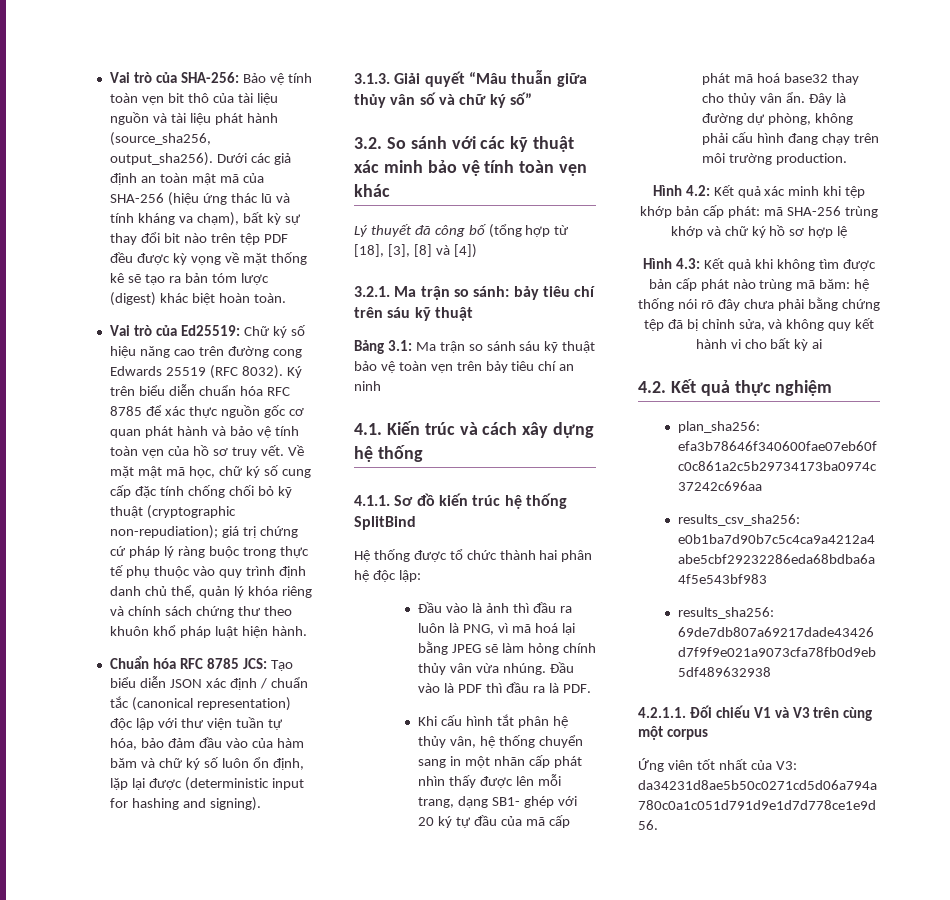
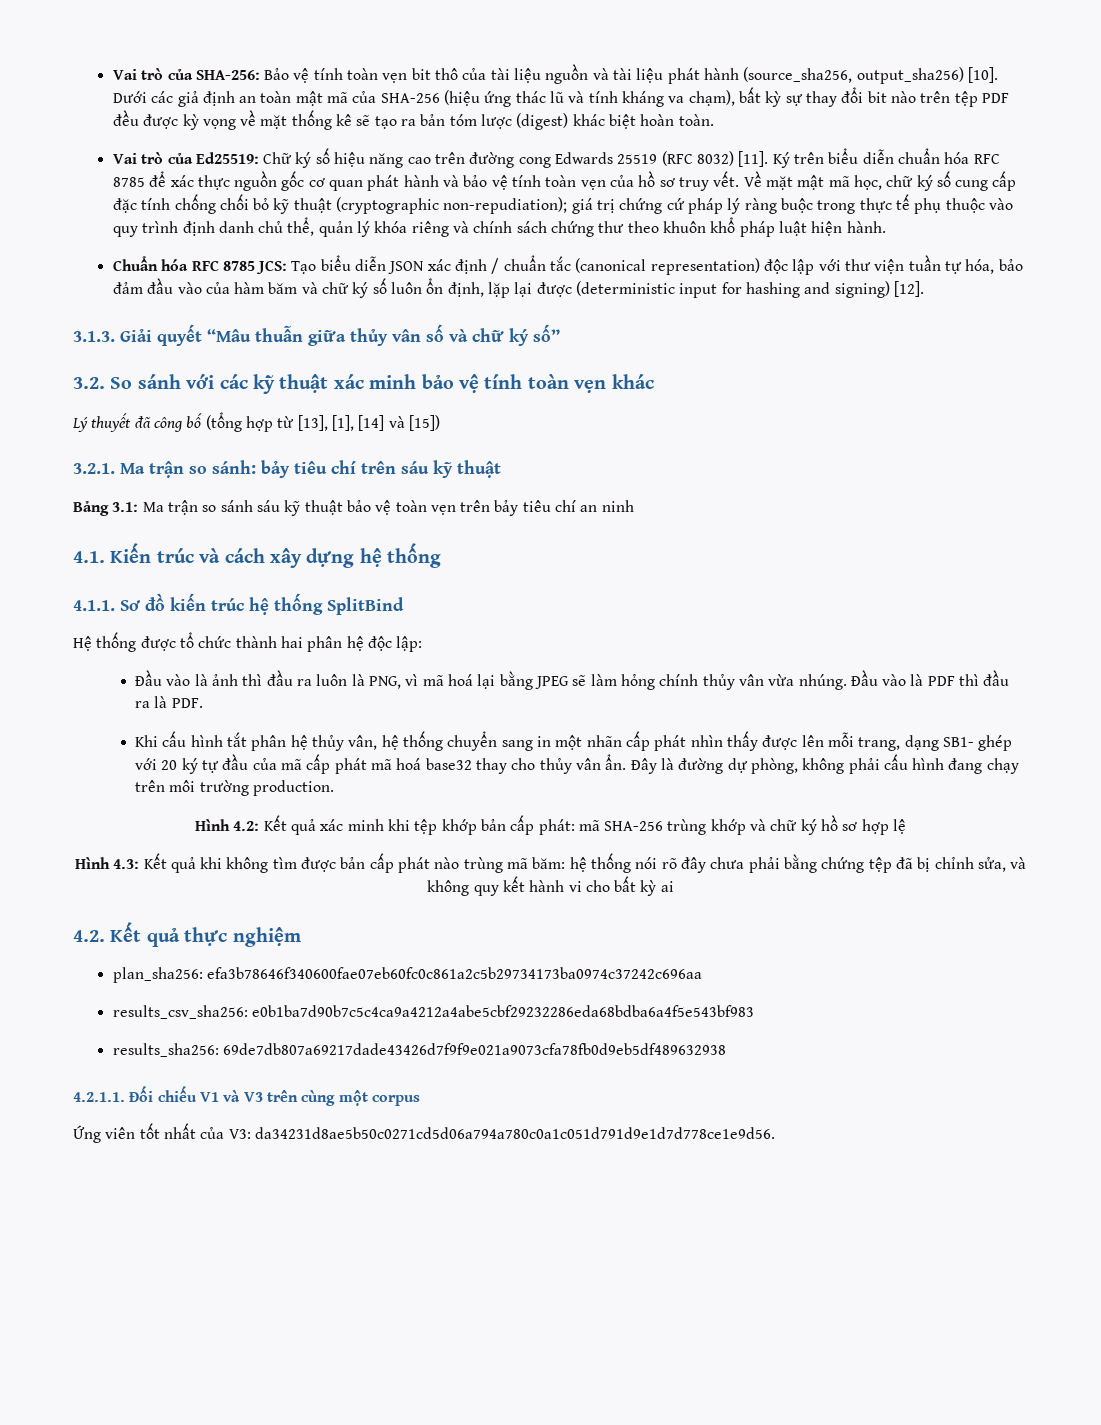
- Vai trò của SHA-256: Bảo vệ tính toàn vẹn bit thô của tài liệu nguồn và tài liệu phát hành (source_sha256, output_sha256).
+ Vai trò của SHA-256: Bảo vệ tính toàn vẹn bit thô của tài liệu nguồn và tài liệu phát hành (source_sha256, output_sha256) [10].
- Vai trò của Ed25519: Chữ ký số hiệu năng cao trên đường cong Edwards 25519 (RFC 8032).
+ Vai trò của Ed25519: Chữ ký số hiệu năng cao trên đường cong Edwards 25519 (RFC 8032) [11].
- Chuẩn hóa RFC 8785 JCS: Tạo biểu diễn JSON xác định / chuẩn tắc (canonical representation) độc lập với thư viện tuần tự hóa, bảo đảm đầu vào của hàm băm và chữ ký số luôn ổn định, lặp lại được (deterministic input for hashing and signing).
+ Chuẩn hóa RFC 8785 JCS: Tạo biểu diễn JSON xác định / chuẩn tắc (canonical representation) độc lập với thư viện tuần tự hóa, bảo đảm đầu vào của hàm băm và chữ ký số luôn ổn định, lặp lại được (deterministic input for hashing and signing) [12].
- Lý thuyết đã công bố (tổng hợp từ [18], [3], [8] và [4])
+ Lý thuyết đã công bố (tổng hợp từ [13], [1], [14] và [15])

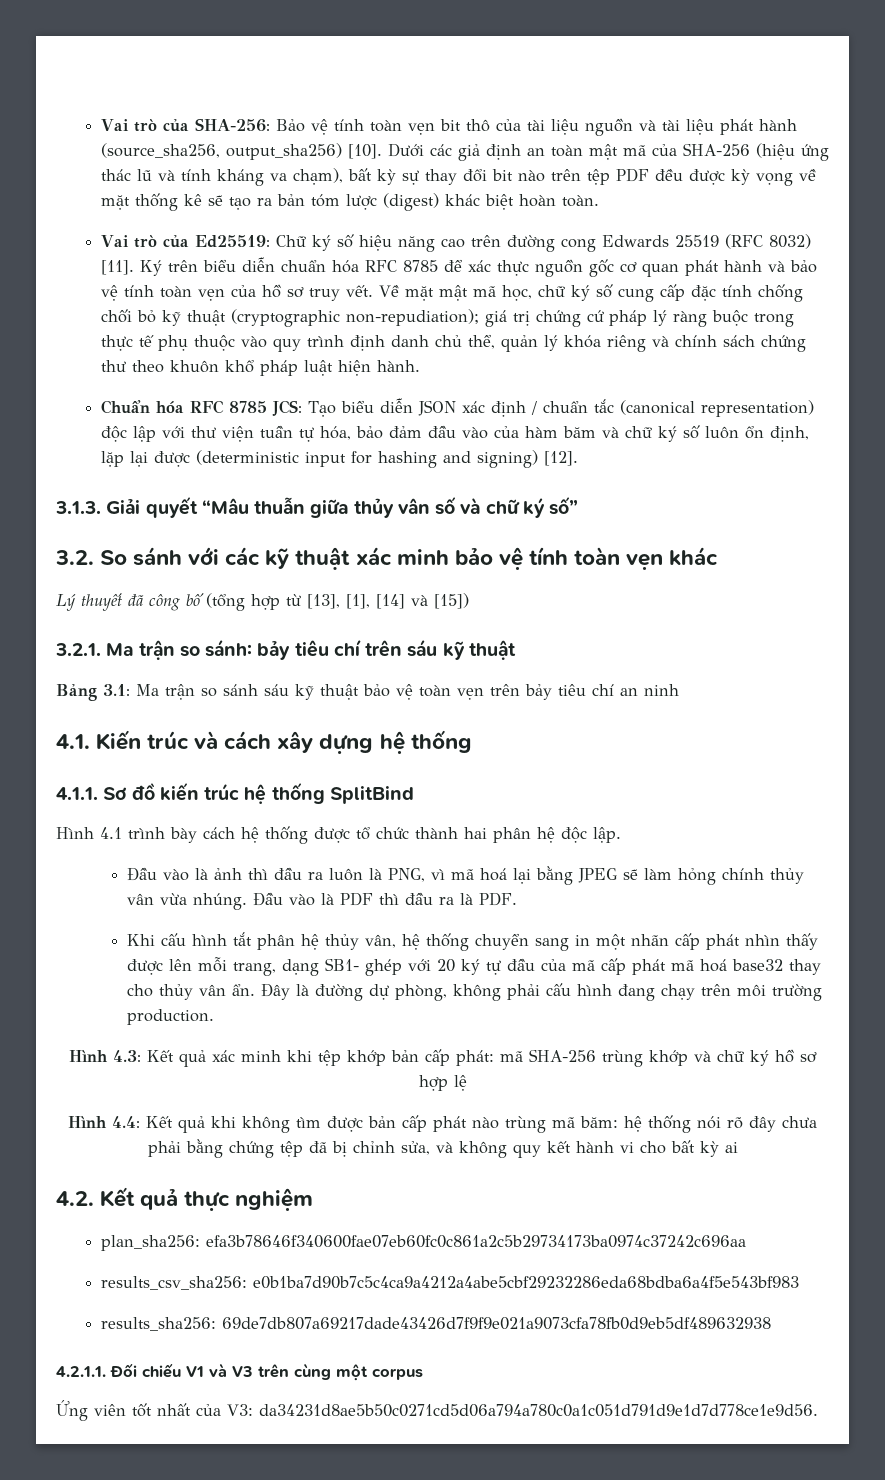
- Hệ thống được tổ chức thành hai phân hệ độc lập:
+ Hình 4.1 trình bày cách hệ thống được tổ chức thành hai phân hệ độc lập.
- Hình 4.2: Kết quả xác minh khi tệp khớp bản cấp phát: mã SHA-256 trùng khớp và chữ ký hồ sơ hợp lệ
+ Hình 4.3: Kết quả xác minh khi tệp khớp bản cấp phát: mã SHA-256 trùng khớp và chữ ký hồ sơ hợp lệ
- Hình 4.3: Kết quả khi không tìm được bản cấp phát nào trùng mã băm: hệ thống nói rõ đây chưa phải bằng chứng tệp đã bị chỉnh sửa, và không quy kết hành vi cho bất kỳ ai
+ Hình 4.4: Kết quả khi không tìm được bản cấp phát nào trùng mã băm: hệ thống nói rõ đây chưa phải bằng chứng tệp đã bị chỉnh sửa, và không quy kết hành vi cho bất kỳ ai

